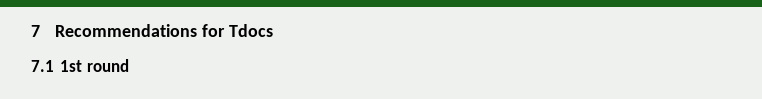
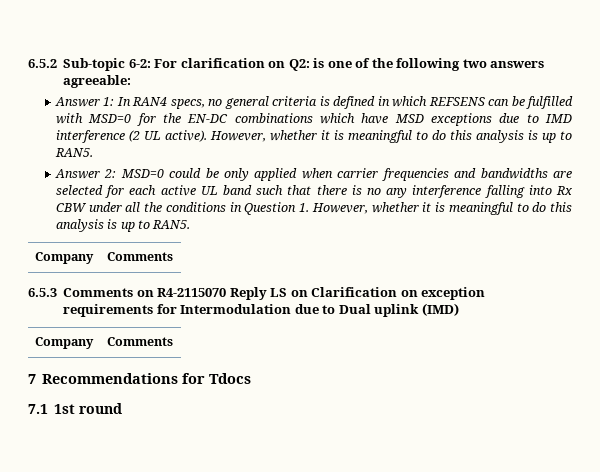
+ 6.5.2 Sub-topic 6-2: For clarification on Q2: is one of the following two answers agreeable:
+ Answer 1: In RAN4 specs, no general criteria is defined in which REFSENS can be fulfilled with MSD=0 for the EN-DC combinations which have MSD exceptions due to IMD interference (2 UL active). However, whether it is meaningful to do this analysis is up to RAN5.
+ Answer 2: MSD=0 could be only applied when carrier frequencies and bandwidths are selected for each active UL band such that there is no any interference falling into Rx CBW under all the conditions in Question 1. However, whether it is meaningful to do this analysis is up to RAN5.
+ Company | Comments
+ 6.5.3 Comments on R4-2115070 Reply LS on Clarification on exception requirements for Intermodulation due to Dual uplink (IMD)
+ Company | Comments

